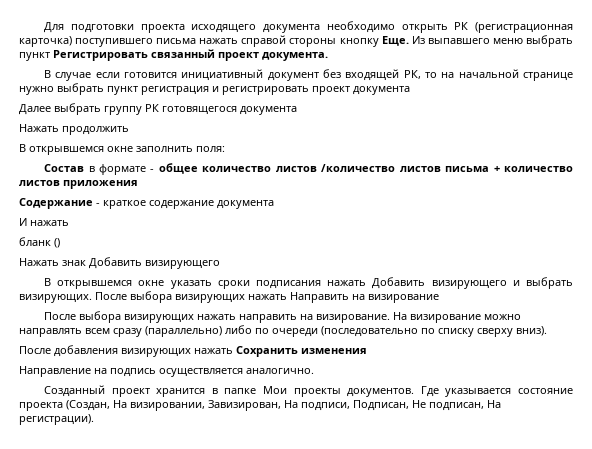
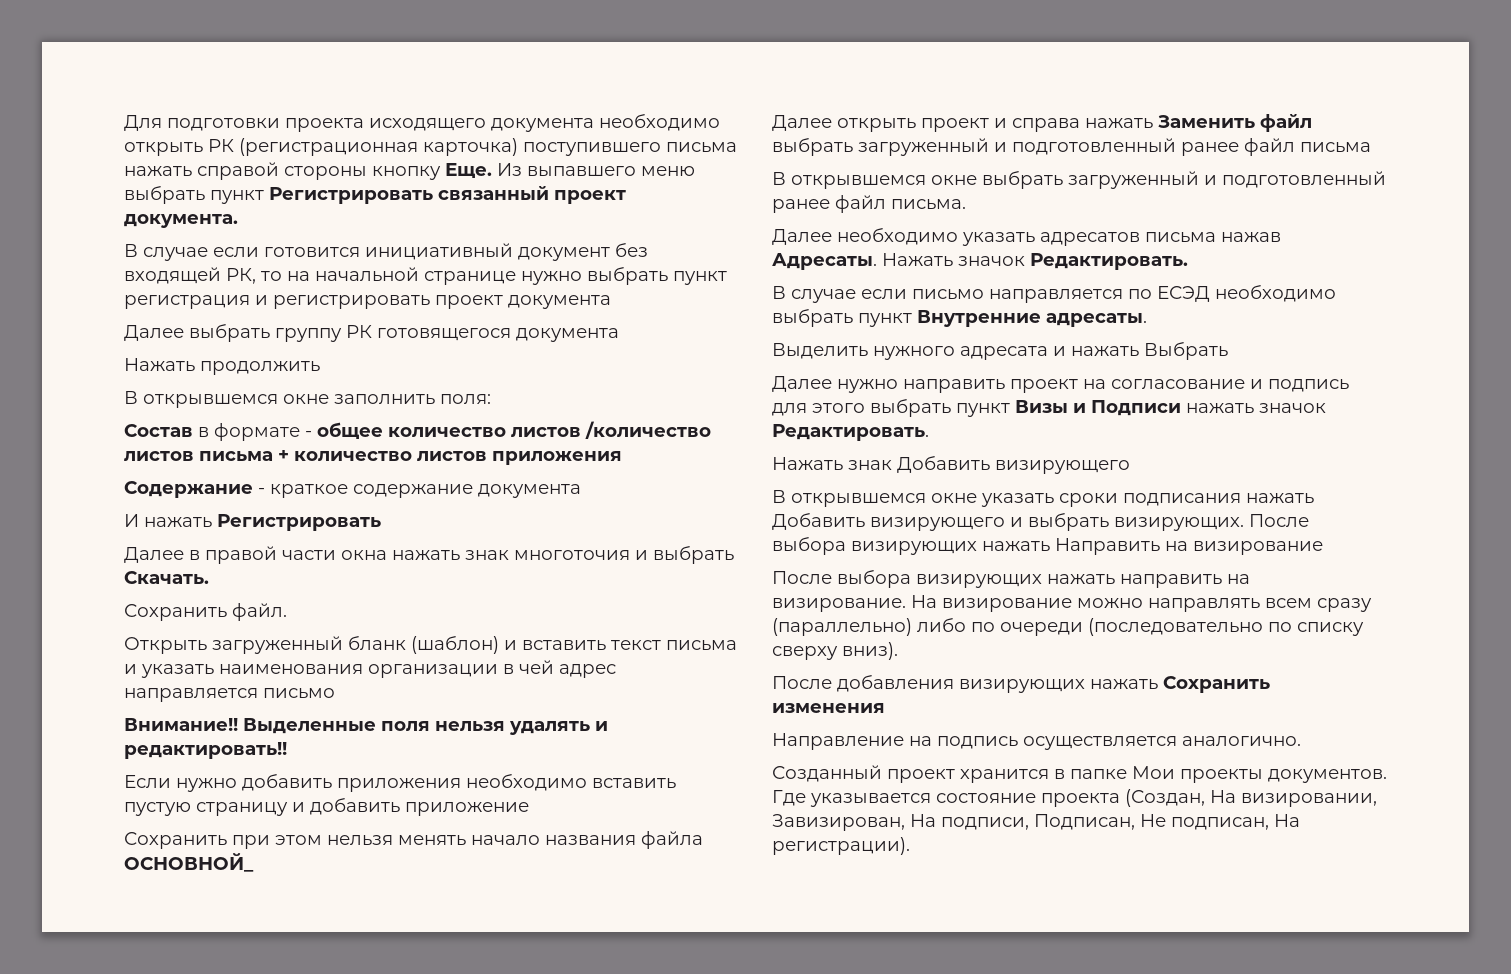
- И нажать
- бланк ()
+ И нажать Регистрировать
+ Далее в правой части окна нажать знак многоточия и выбрать Скачать.
+ Сохранить файл.
+ Открыть загруженный бланк (шаблон) и вставить текст письма и указать наименования организации в чей адрес направляется письмо
+ Внимание!! Выделенные поля нельзя удалять и редактировать!!
+ Если нужно добавить приложения необходимо вставить пустую страницу и добавить приложение
+ Сохранить при этом нельзя менять начало названия файла ОСНОВНОЙ_
+ Далее открыть проект и справа нажать Заменить файл выбрать загруженный и подготовленный ранее файл письма
+ В открывшемся окне выбрать загруженный и подготовленный ранее файл письма.
+ Далее необходимо указать адресатов письма нажав Адресаты. Нажать значок Редактировать.
+ В случае если письмо направляется по ЕСЭД необходимо выбрать пункт Внутренние адресаты.
+ Выделить нужного адресата и нажать Выбрать
+ Далее нужно направить проект на согласование и подпись для этого выбрать пункт Визы и Подписи нажать значок Редактировать.

